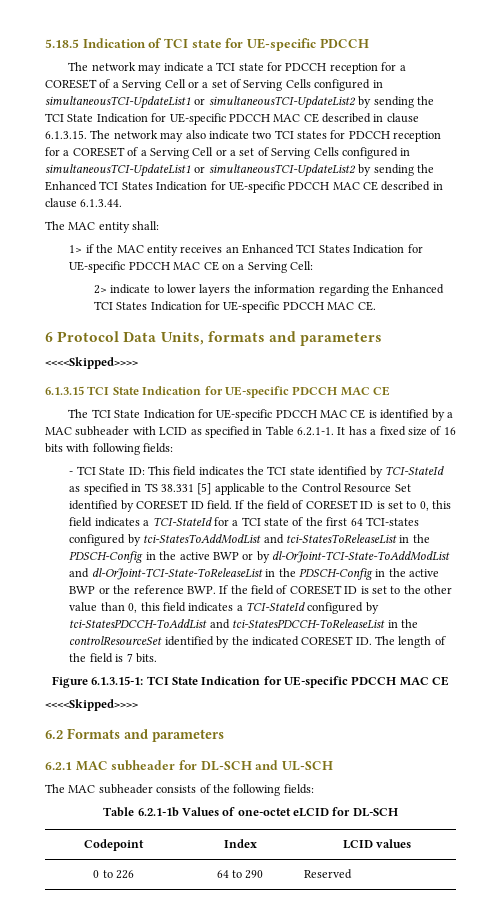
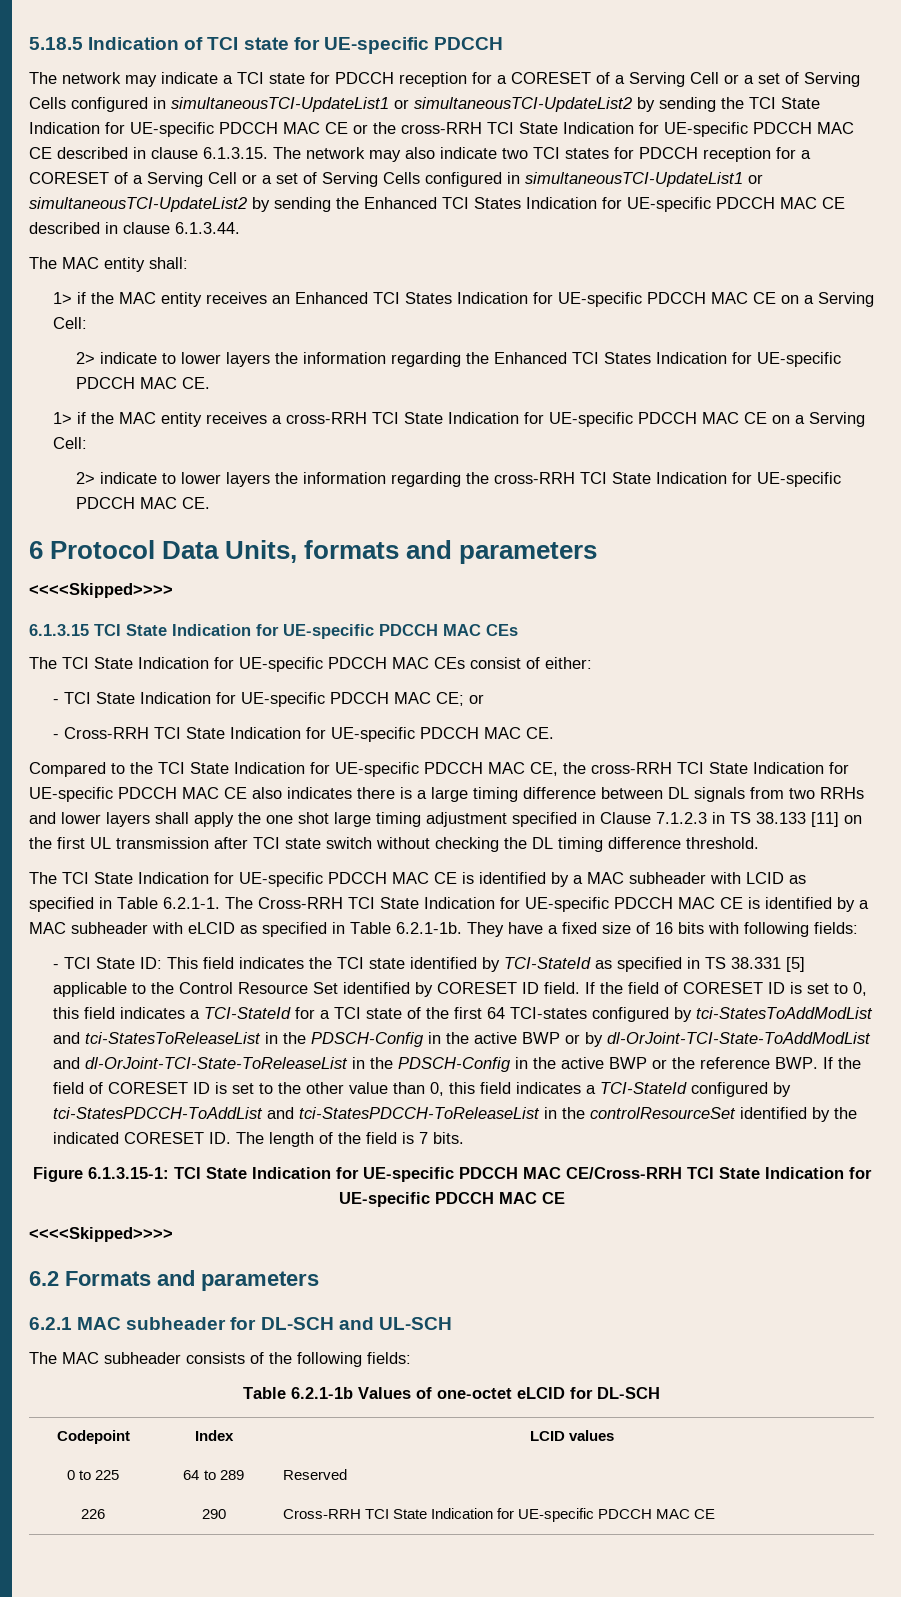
- The network may indicate a TCI state for PDCCH reception for a CORESET of a Serving Cell or a set of Serving Cells configured in simultaneousTCI-UpdateList1 or simultaneousTCI-UpdateList2 by sending the TCI State Indication for UE-specific PDCCH MAC CE described in clause 6.1.3.15. The network may also indicate two TCI states for PDCCH reception for a CORESET of a Serving Cell or a set of Serving Cells configured in simultaneousTCI-UpdateList1 or simultaneousTCI-UpdateList2 by sending the Enhanced TCI States Indication for UE-specific PDCCH MAC CE described in clause 6.1.3.44.
+ The network may indicate a TCI state for PDCCH reception for a CORESET of a Serving Cell or a set of Serving Cells configured in simultaneousTCI-UpdateList1 or simultaneousTCI-UpdateList2 by sending the TCI State Indication for UE-specific PDCCH MAC CE or the cross-RRH TCI State Indication for UE-specific PDCCH MAC CE described in clause 6.1.3.15. The network may also indicate two TCI states for PDCCH reception for a CORESET of a Serving Cell or a set of Serving Cells configured in simultaneousTCI-UpdateList1 or simultaneousTCI-UpdateList2 by sending the Enhanced TCI States Indication for UE-specific PDCCH MAC CE described in clause 6.1.3.44.
+ 1> if the MAC entity receives a cross-RRH TCI State Indication for UE-specific PDCCH MAC CE on a Serving Cell:
+ 2> indicate to lower layers the information regarding the cross-RRH TCI State Indication for UE-specific PDCCH MAC CE.
- 6.1.3.15 TCI State Indication for UE-specific PDCCH MAC CE
+ 6.1.3.15 TCI State Indication for UE-specific PDCCH MAC CEs
+ The TCI State Indication for UE-specific PDCCH MAC CEs consist of either:
+ - TCI State Indication for UE-specific PDCCH MAC CE; or
+ - Cross-RRH TCI State Indication for UE-specific PDCCH MAC CE.
+ Compared to the TCI State Indication for UE-specific PDCCH MAC CE, the cross-RRH TCI State Indication for UE-specific PDCCH MAC CE also indicates there is a large timing difference between DL signals from two RRHs and lower layers shall apply the one shot large timing adjustment specified in Clause 7.1.2.3 in TS 38.133 [11] on the first UL transmission after TCI state switch without checking the DL timing difference threshold.
- The TCI State Indication for UE-specific PDCCH MAC CE is identified by a MAC subheader with LCID as specified in Table 6.2.1-1. It has a fixed size of 16 bits with following fields:
+ The TCI State Indication for UE-specific PDCCH MAC CE is identified by a MAC subheader with LCID as specified in Table 6.2.1-1. The Cross-RRH TCI State Indication for UE-specific PDCCH MAC CE is identified by a MAC subheader with eLCID as specified in Table 6.2.1-1b. They have a fixed size of 16 bits with following fields:
- Figure 6.1.3.15-1: TCI State Indication for UE-specific PDCCH MAC CE
+ Figure 6.1.3.15-1: TCI State Indication for UE-specific PDCCH MAC CE/Cross-RRH TCI State Indication for UE-specific PDCCH MAC CE
- 0 to 226 | 64 to 290 | Reserved
+ 0 to 225 | 64 to 289 | Reserved
+ 226 | 290 | Cross-RRH TCI State Indication for UE-specific PDCCH MAC CE

